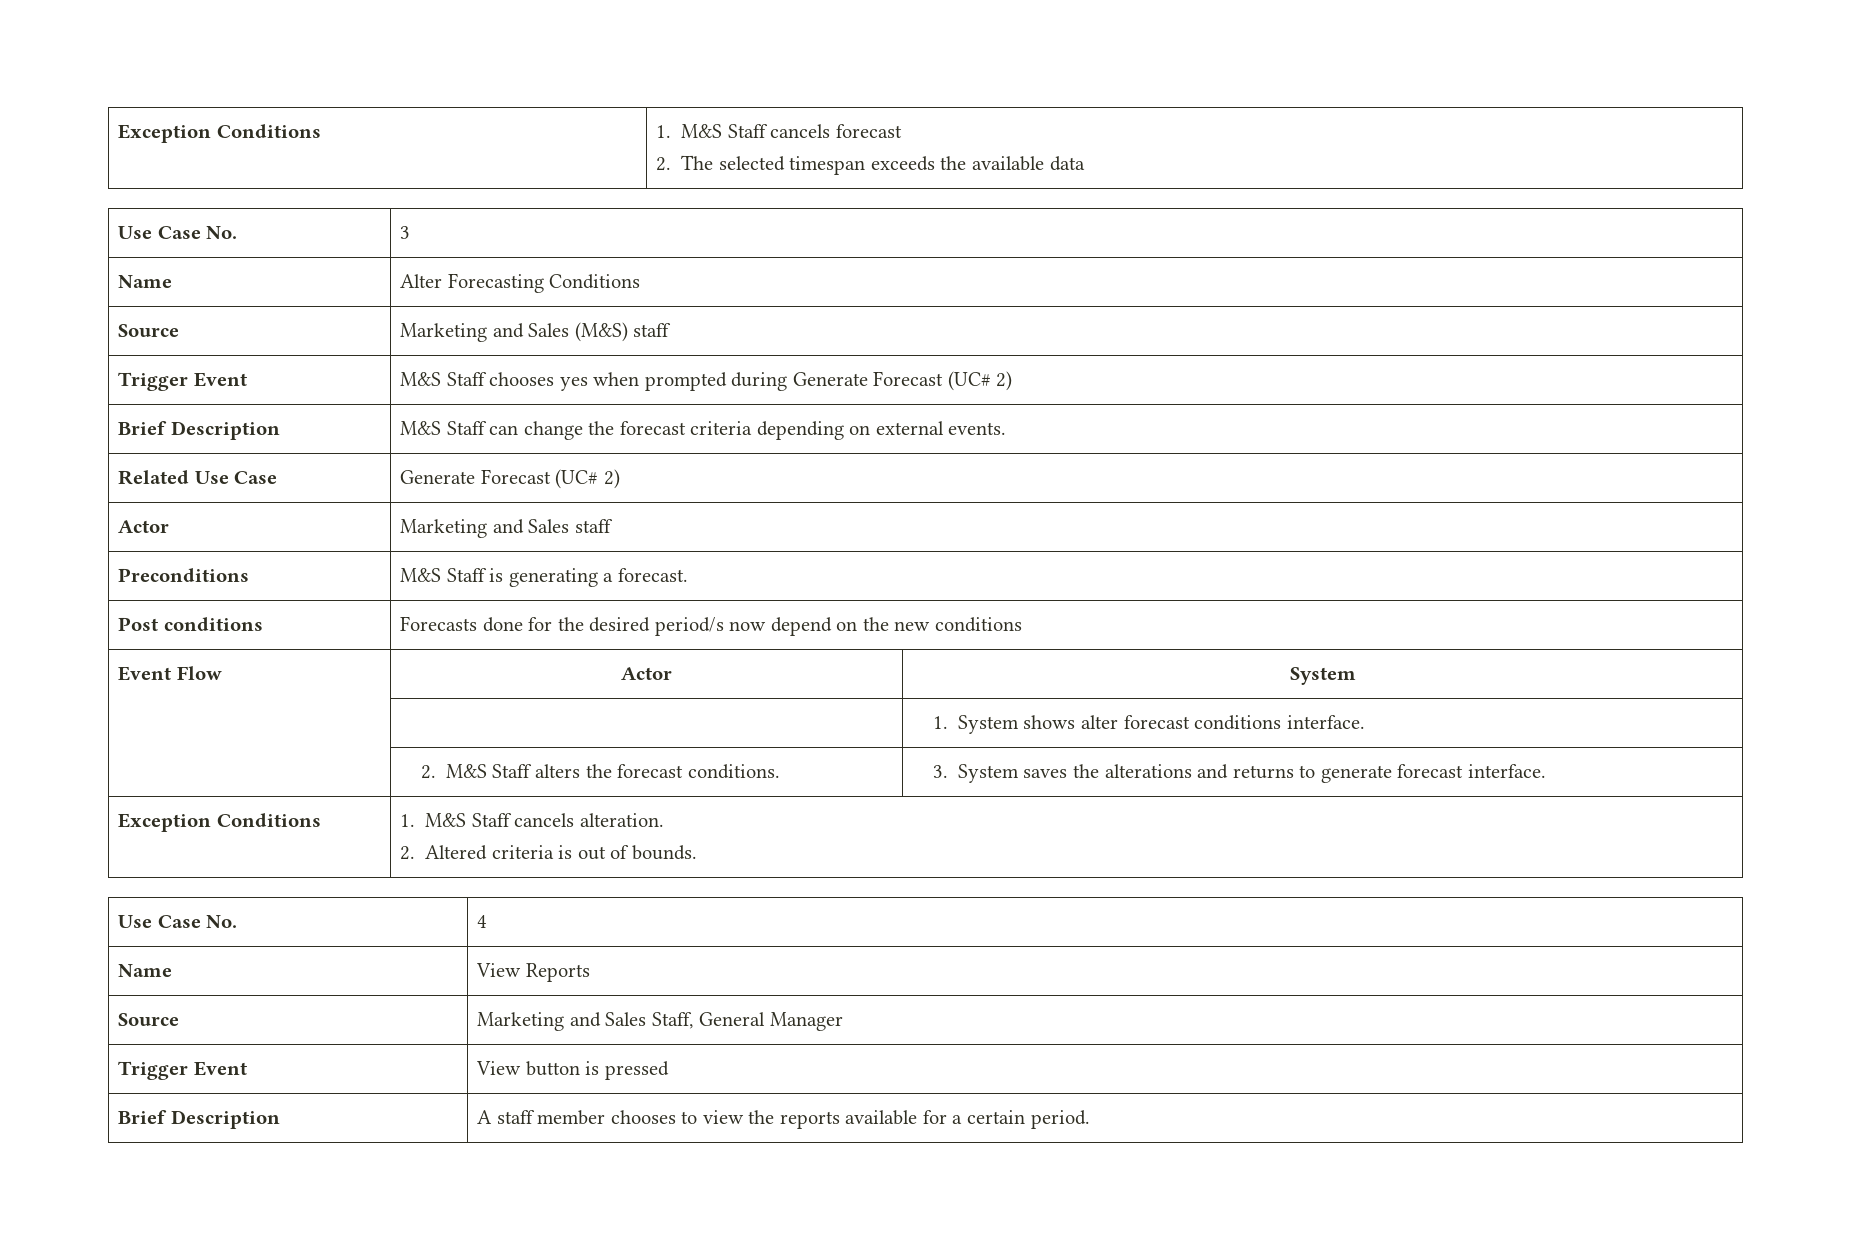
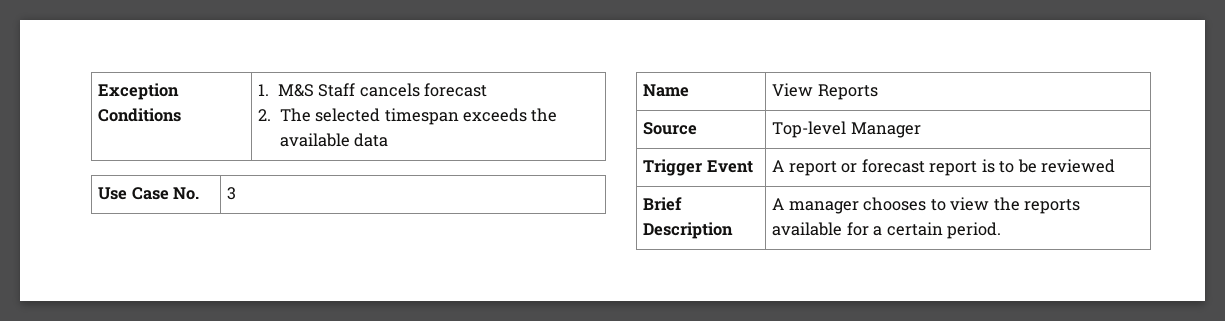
- Name | Alter Forecasting Conditions
- Source | Marketing and Sales (M&S) staff
- Trigger Event | M&S Staff chooses yes when prompted during Generate Forecast (UC# 2)
- Brief Description | M&S Staff can change the forecast criteria depending on external events.
- Related Use Case | Generate Forecast (UC# 2)
- Actor | Marketing and Sales staff
- Preconditions | M&S Staff is generating a forecast.
- Post conditions | Forecasts done for the desired period/s now depend on the new conditions
- Event Flow | Actor | System
- | | 1. System shows alter forecast conditions interface.
- | 2. M&S Staff alters the forecast conditions. | 3. System saves the alterations and returns to generate forecast interface.
- Exception Conditions | 1. M&S Staff cancels alteration.
- 2. Altered criteria is out of bounds.
- Use Case No. | 4
  Name | View Reports
- Source | Marketing and Sales Staff, General Manager
- Trigger Event | View button is pressed
+ Source | Top-level Manager
+ Trigger Event | A report or forecast report is to be reviewed
- Brief Description | A staff member chooses to view the reports available for a certain period.
+ Brief Description | A manager chooses to view the reports available for a certain period.

